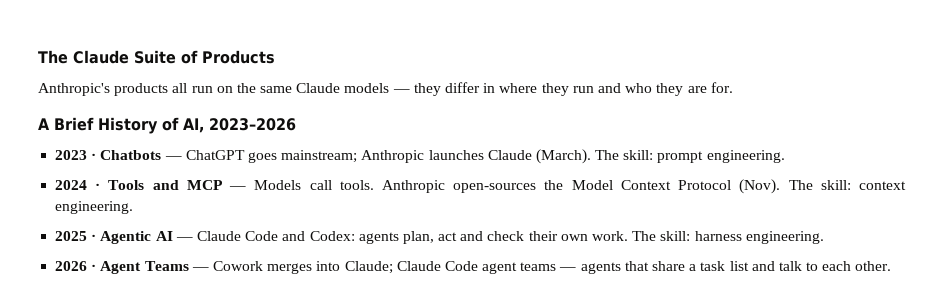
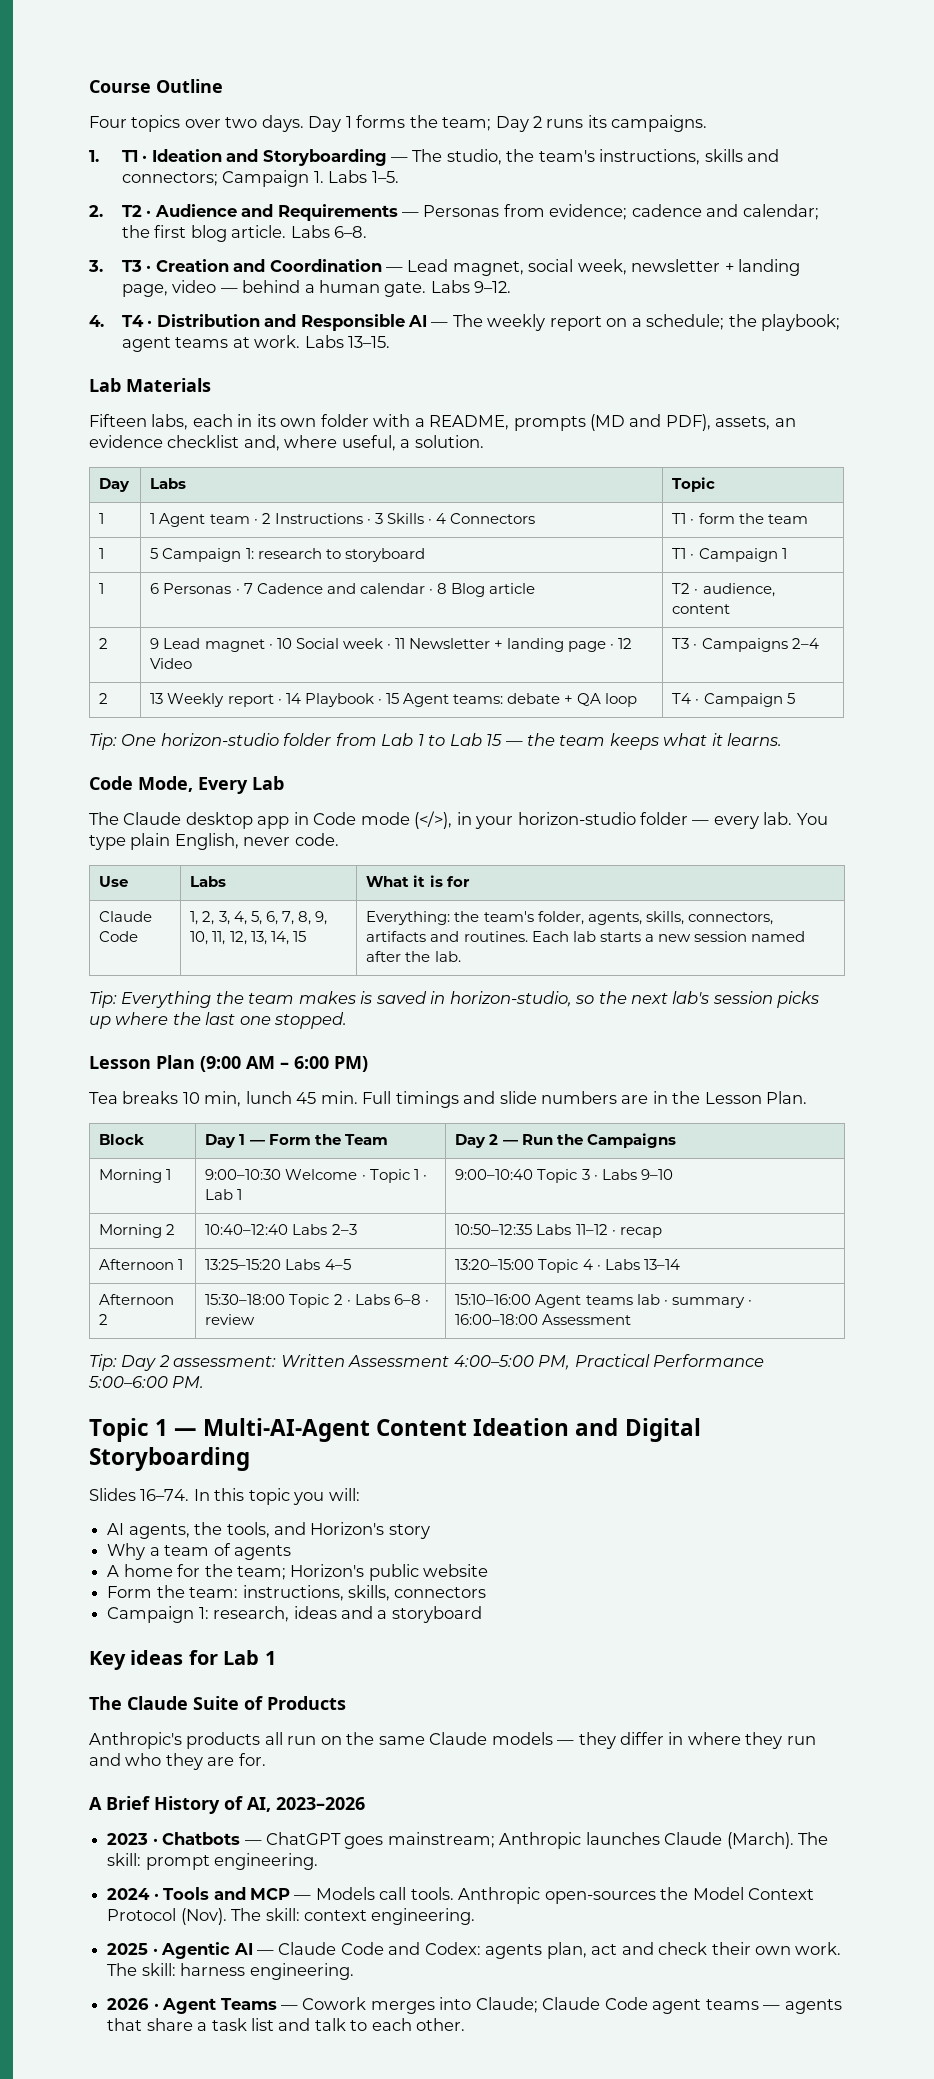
+ Course Outline
+ Four topics over two days. Day 1 forms the team; Day 2 runs its campaigns.
+ 1. T1 · Ideation and Storyboarding — The studio, the team's instructions, skills and connectors; Campaign 1. Labs 1–5.
+ 2. T2 · Audience and Requirements — Personas from evidence; cadence and calendar; the first blog article. Labs 6–8.
+ 3. T3 · Creation and Coordination — Lead magnet, social week, newsletter + landing page, video — behind a human gate. Labs 9–12.
+ 4. T4 · Distribution and Responsible AI — The weekly report on a schedule; the playbook; agent teams at work. Labs 13–15.
+ Lab Materials
+ Fifteen labs, each in its own folder with a README, prompts (MD and PDF), assets, an evidence checklist and, where useful, a solution.
+ Day | Labs | Topic
+ 1 | 1 Agent team · 2 Instructions · 3 Skills · 4 Connectors | T1 · form the team
+ 1 | 5 Campaign 1: research to storyboard | T1 · Campaign 1
+ 1 | 6 Personas · 7 Cadence and calendar · 8 Blog article | T2 · audience, content
+ 2 | 9 Lead magnet · 10 Social week · 11 Newsletter + landing page · 12 Video | T3 · Campaigns 2–4
+ 2 | 13 Weekly report · 14 Playbook · 15 Agent teams: debate + QA loop | T4 · Campaign 5
+ Tip: One horizon-studio folder from Lab 1 to Lab 15 — the team keeps what it learns.
+ Code Mode, Every Lab
+ The Claude desktop app in Code mode (</>), in your horizon-studio folder — every lab. You type plain English, never code.
+ Use | Labs | What it is for
+ Claude Code | 1, 2, 3, 4, 5, 6, 7, 8, 9, 10, 11, 12, 13, 14, 15 | Everything: the team's folder, agents, skills, connectors, artifacts and routines. Each lab starts a new session named after the lab.
+ Tip: Everything the team makes is saved in horizon-studio, so the next lab's session picks up where the last one stopped.
+ Lesson Plan (9:00 AM – 6:00 PM)
+ Tea breaks 10 min, lunch 45 min. Full timings and slide numbers are in the Lesson Plan.
+ Block | Day 1 — Form the Team | Day 2 — Run the Campaigns
+ Morning 1 | 9:00–10:30 Welcome · Topic 1 · Lab 1 | 9:00–10:40 Topic 3 · Labs 9–10
+ Morning 2 | 10:40–12:40 Labs 2–3 | 10:50–12:35 Labs 11–12 · recap
+ Afternoon 1 | 13:25–15:20 Labs 4–5 | 13:20–15:00 Topic 4 · Labs 13–14
+ Afternoon 2 | 15:30–18:00 Topic 2 · Labs 6–8 · review | 15:10–16:00 Agent teams lab · summary · 16:00–18:00 Assessment
+ Tip: Day 2 assessment: Written Assessment 4:00–5:00 PM, Practical Performance 5:00–6:00 PM.
+ Topic 1 — Multi-AI-Agent Content Ideation and Digital Storyboarding
+ Slides 16–74. In this topic you will:
+ AI agents, the tools, and Horizon's story
+ Why a team of agents
+ A home for the team; Horizon's public website
+ Form the team: instructions, skills, connectors
+ Campaign 1: research, ideas and a storyboard
+ Key ideas for Lab 1

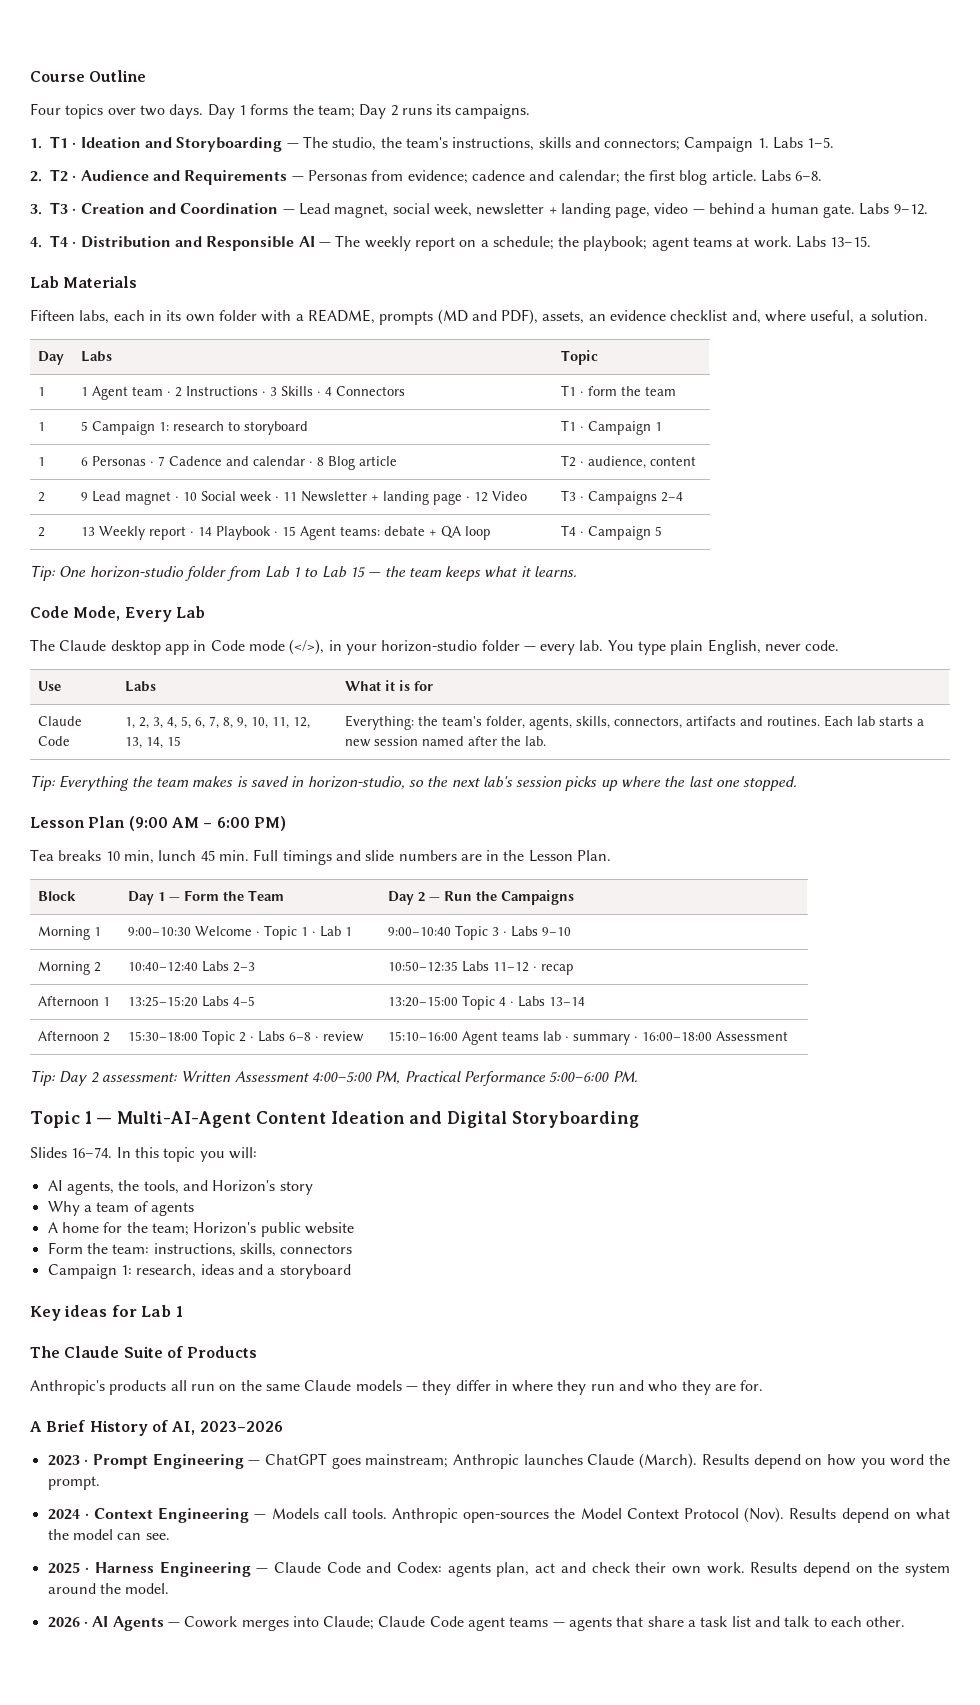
- 2023 · Chatbots — ChatGPT goes mainstream; Anthropic launches Claude (March).
+ 2023 · Prompt Engineering — ChatGPT goes mainstream; Anthropic launches Claude (March).
- The skill: prompt engineering.
+ Results depend on how you word the prompt.
- 2024 · Tools and MCP — Models call tools.
+ 2024 · Context Engineering — Models call tools.
- The skill: context engineering.
+ Results depend on what the model can see.
- 2025 · Agentic AI — Claude Code and Codex: agents plan, act and check their own work.
+ 2025 · Harness Engineering — Claude Code and Codex: agents plan, act and check their own work.
- The skill: harness engineering.
+ Results depend on the system around the model.
- 2026 · Agent Teams — Cowork merges into Claude; Claude Code agent teams — agents that share a task list and talk to each other.
+ 2026 · AI Agents — Cowork merges into Claude; Claude Code agent teams — agents that share a task list and talk to each other.

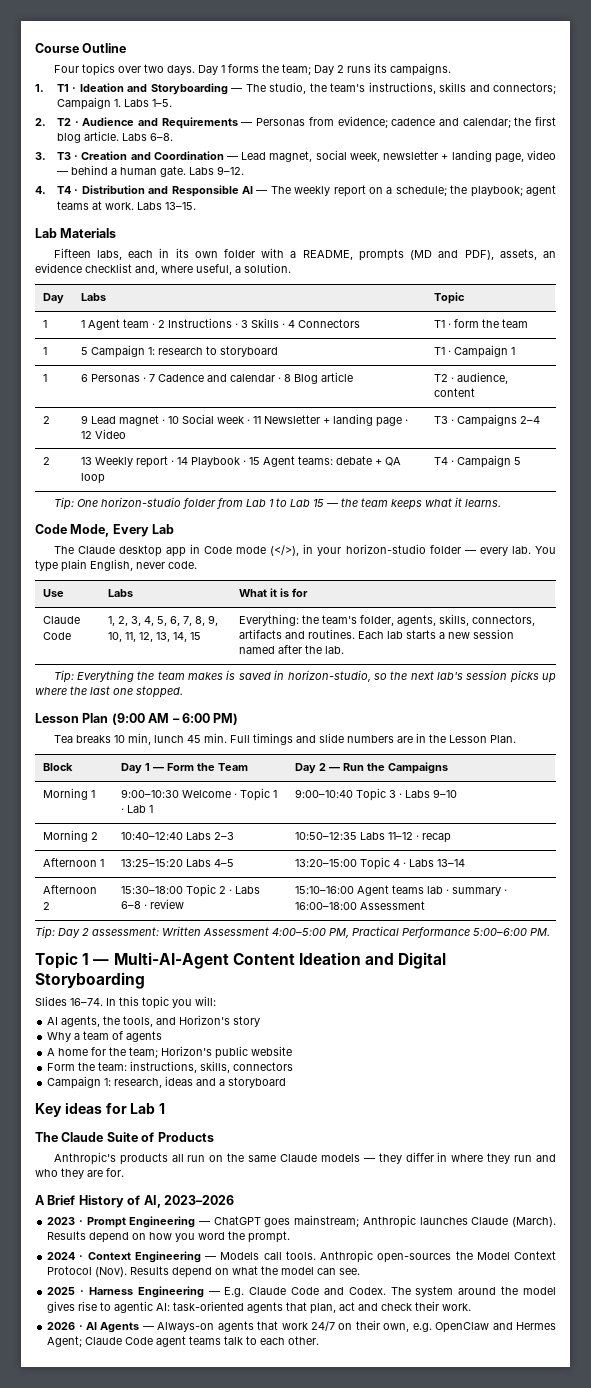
- 2025 · Harness Engineering — Claude Code and Codex: agents plan, act and check their own work. Results depend on the system around the model.
+ 2025 · Harness Engineering — E.g. Claude Code and Codex. The system around the model gives rise to agentic AI: task-oriented agents that plan, act and check their work.
- 2026 · AI Agents — Cowork merges into Claude; Claude Code agent teams — agents that share a task list and talk to each other.
+ 2026 · AI Agents — Always-on agents that work 24/7 on their own, e.g. OpenClaw and Hermes Agent; Claude Code agent teams talk to each other.

